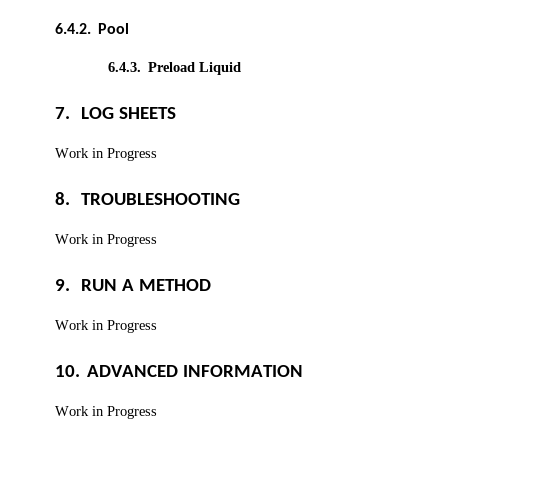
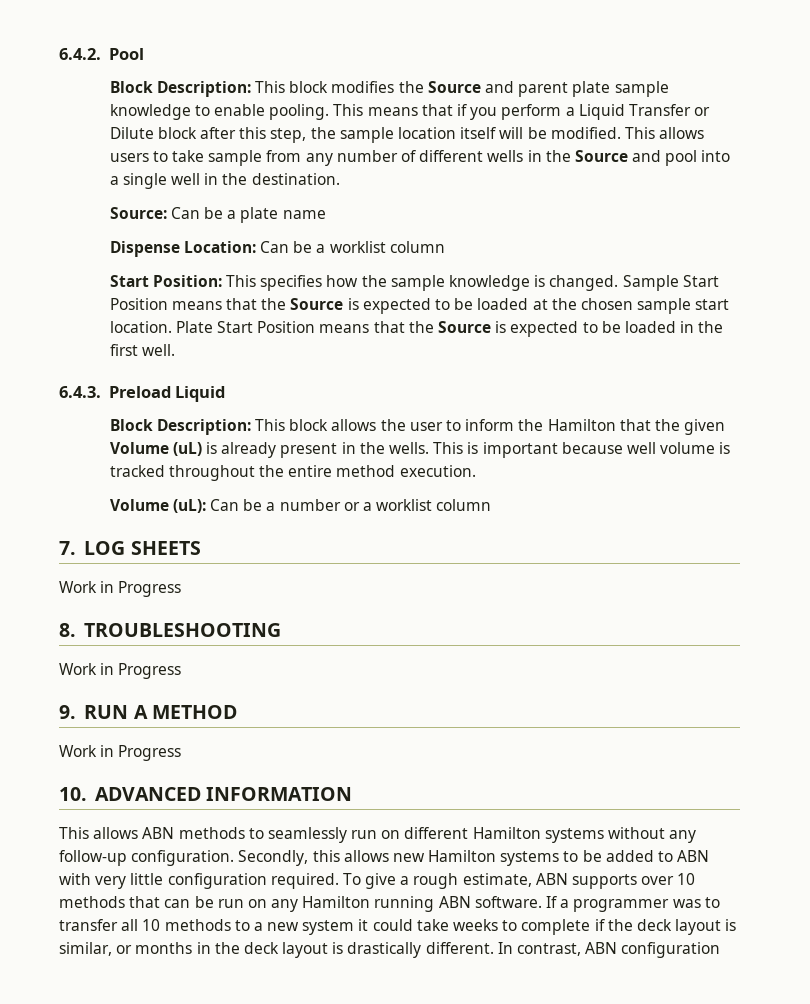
+ Block Description: This block modifies the Source and parent plate sample knowledge to enable pooling. This means that if you perform a Liquid Transfer or Dilute block after this step, the sample location itself will be modified. This allows users to take sample from any number of different wells in the Source and pool into a single well in the destination.
+ Source: Can be a plate name
+ Dispense Location: Can be a worklist column
+ Start Position: This specifies how the sample knowledge is changed. Sample Start Position means that the Source is expected to be loaded at the chosen sample start location. Plate Start Position means that the Source is expected to be loaded in the first well.
  6.4.3. Preload Liquid
+ Block Description: This block allows the user to inform the Hamilton that the given Volume (uL) is already present in the wells. This is important because well volume is tracked throughout the entire method execution.
+ Volume (uL): Can be a number or a worklist column
  10. ADVANCED INFORMATION
- Work in Progress
+ This allows ABN methods to seamlessly run on different Hamilton systems without any follow-up configuration. Secondly, this allows new Hamilton systems to be added to ABN with very little configuration required. To give a rough estimate, ABN supports over 10 methods that can be run on any Hamilton running ABN software. If a programmer was to transfer all 10 methods to a new system it could take weeks to complete if the deck layout is similar, or months in the deck layout is drastically different. In contrast, ABN configuration

